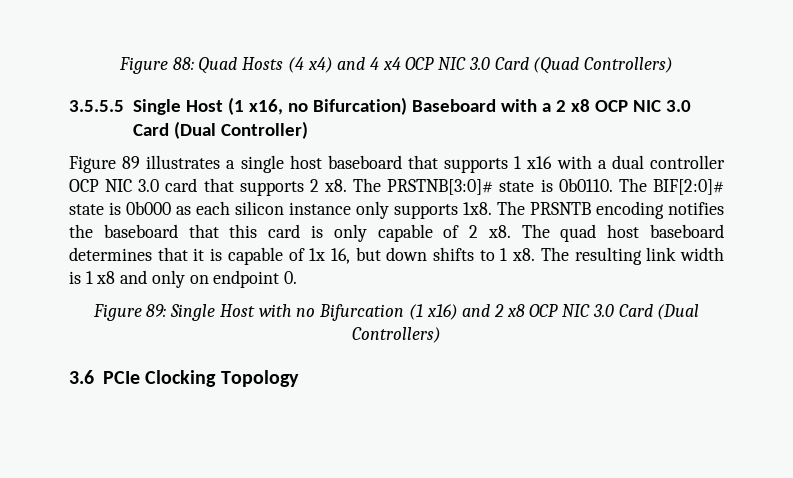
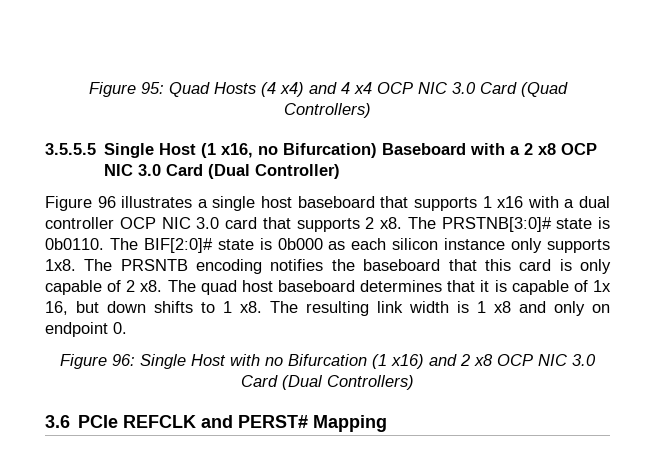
- Figure 88: Quad Hosts (4 x4) and 4 x4 OCP NIC 3.0 Card (Quad Controllers)
+ Figure 95: Quad Hosts (4 x4) and 4 x4 OCP NIC 3.0 Card (Quad Controllers)
- Figure 89 illustrates a single host baseboard that supports 1 x16 with a dual controller OCP NIC 3.0 card that supports 2 x8.
+ Figure 96 illustrates a single host baseboard that supports 1 x16 with a dual controller OCP NIC 3.0 card that supports 2 x8.
- Figure 89: Single Host with no Bifurcation (1 x16) and 2 x8 OCP NIC 3.0 Card (Dual Controllers)
+ Figure 96: Single Host with no Bifurcation (1 x16) and 2 x8 OCP NIC 3.0 Card (Dual Controllers)
- 3.6 PCIe Clocking Topology
+ 3.6 PCIe REFCLK and PERST# Mapping

